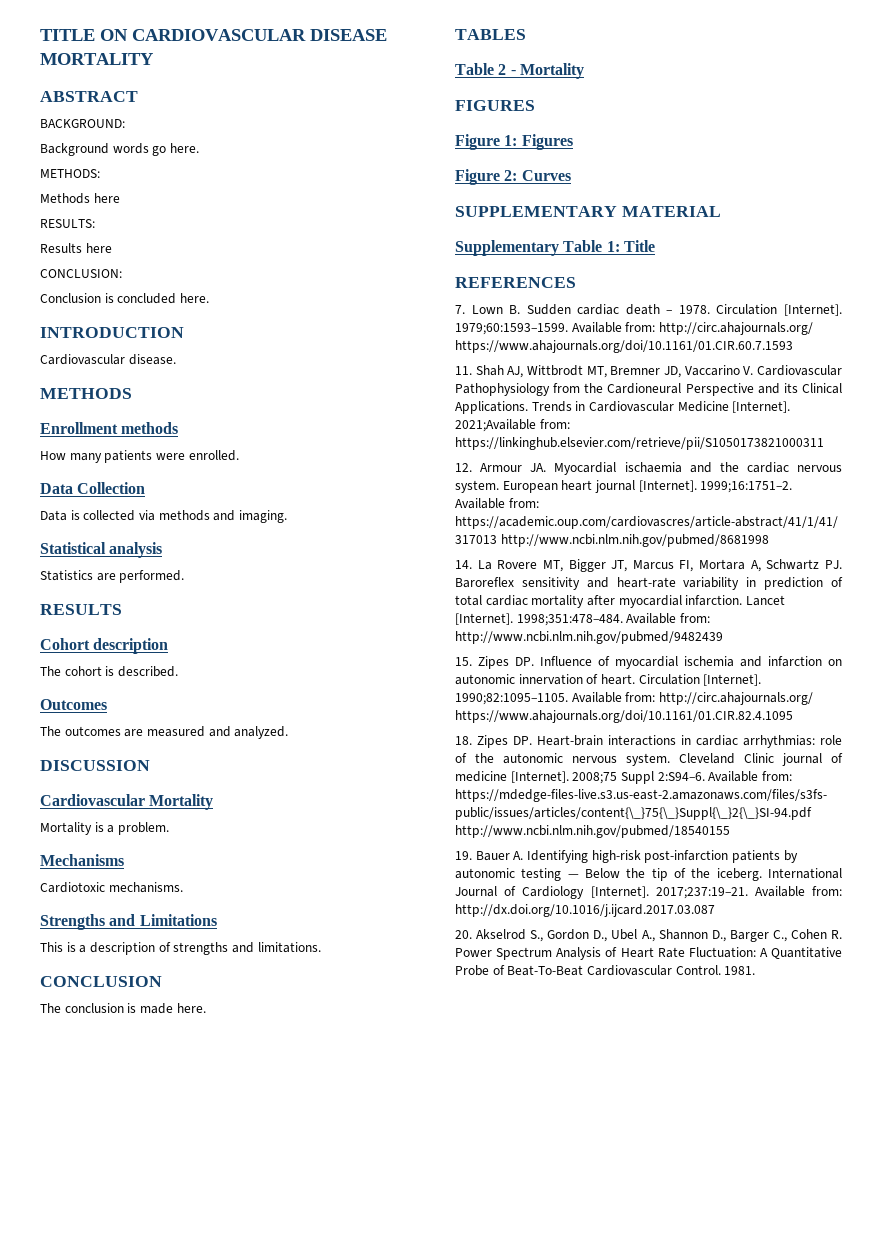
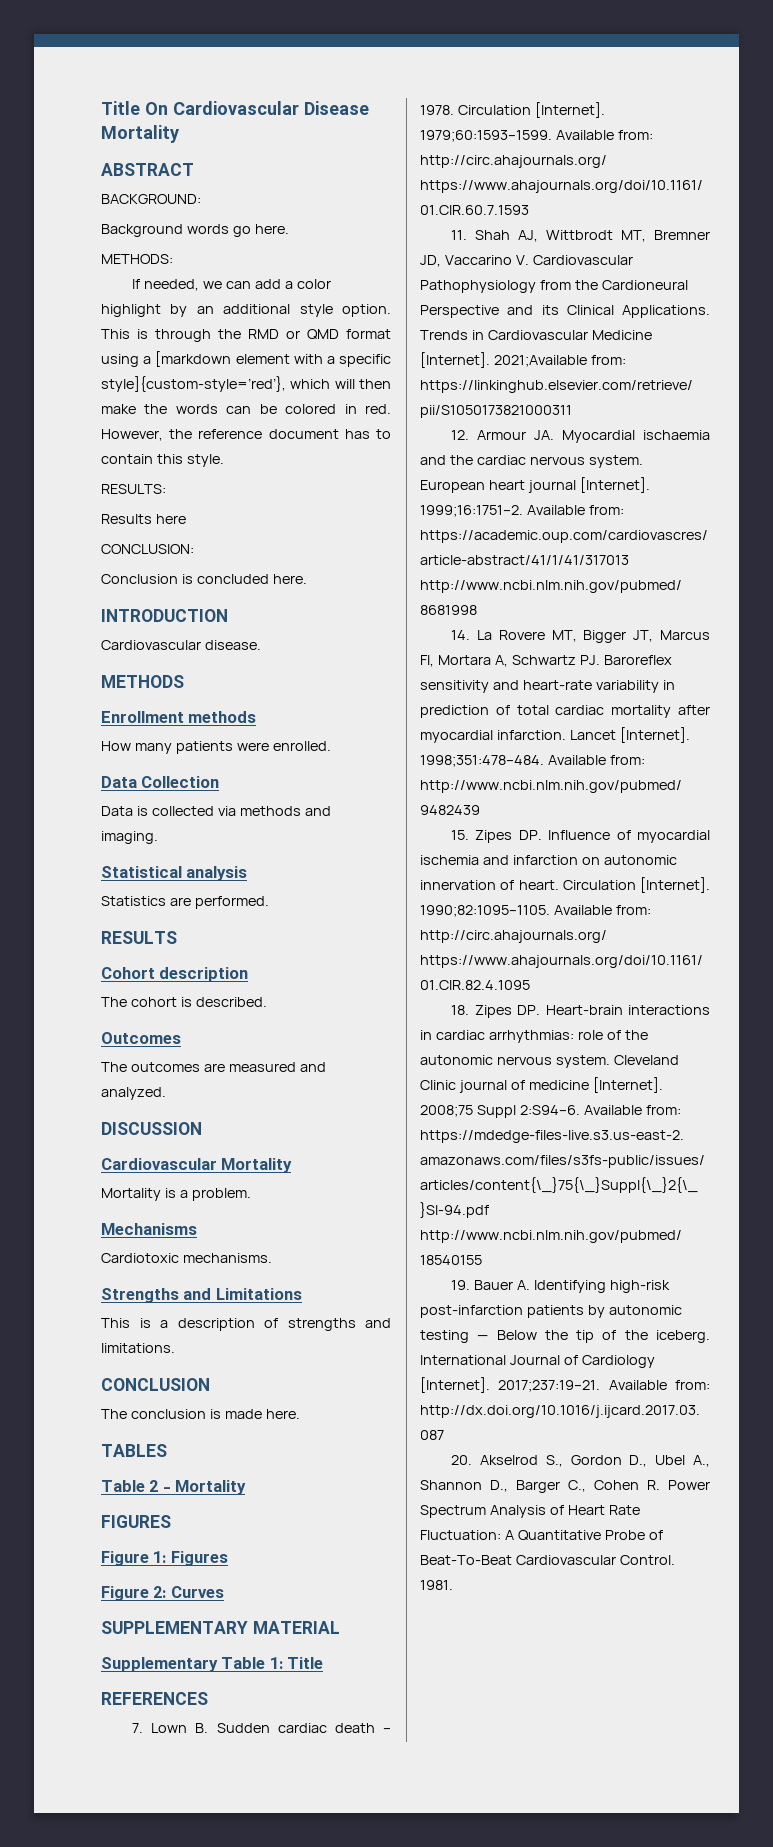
- TITLE ON CARDIOVASCULAR DISEASE MORTALITY
+ Title On Cardiovascular Disease Mortality
- Methods here
+ If needed, we can add a color highlight by an additional style option. This is through the RMD or QMD format using a [markdown element with a specific style]{custom-style=’red’}, which will then make the words can be colored in red. However, the reference document has to contain this style.

